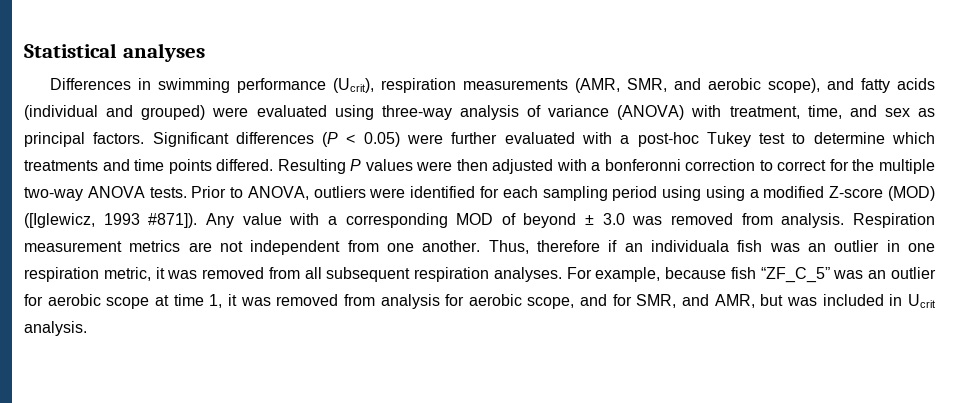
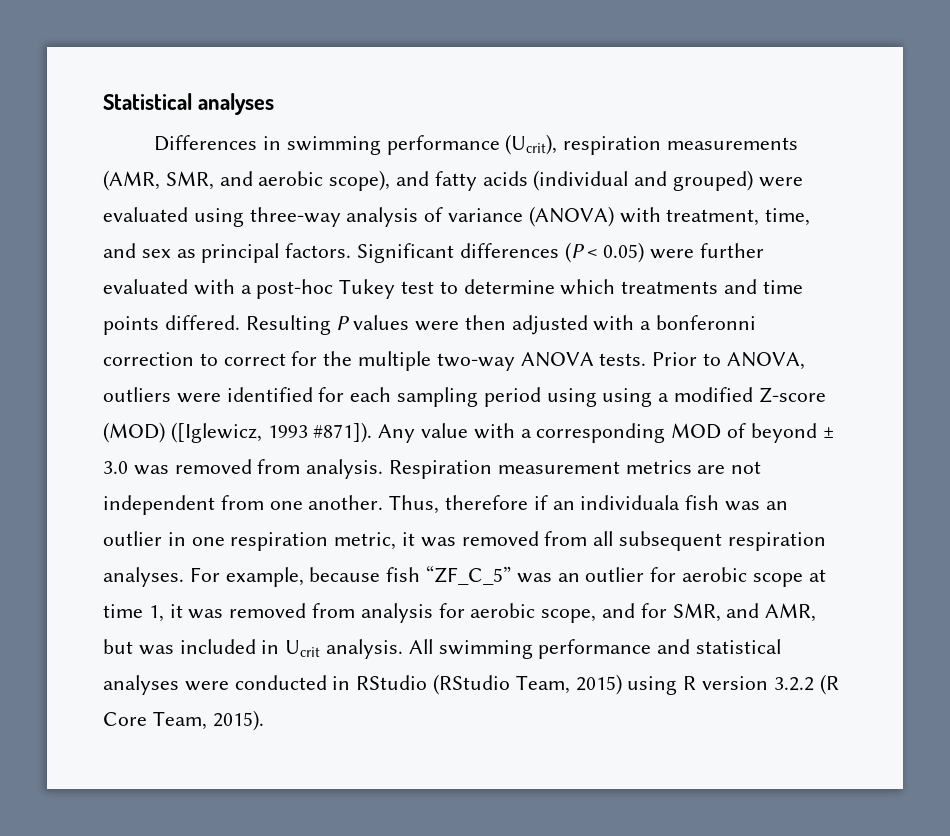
+ All swimming performance and statistical analyses were conducted in RStudio (RStudio Team, 2015) using R version 3.2.2 (R Core Team, 2015).

